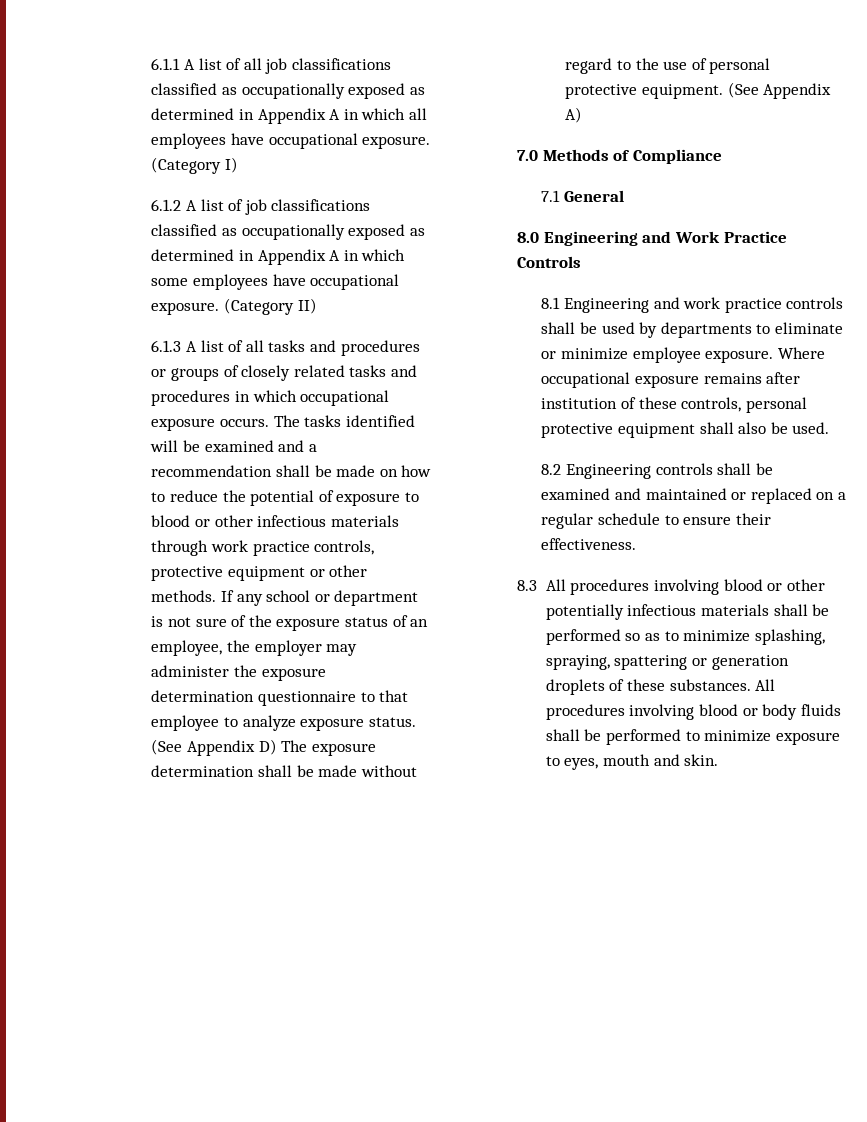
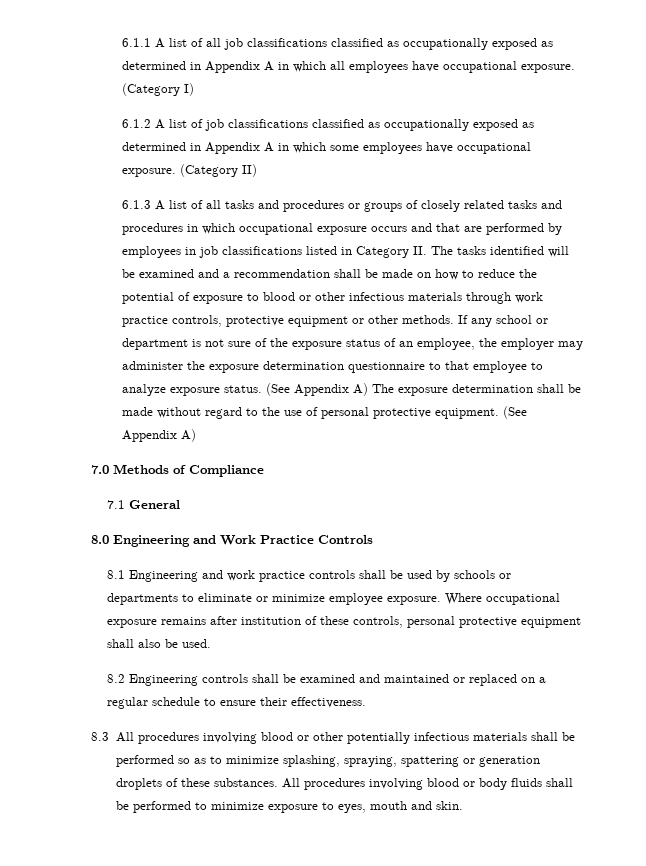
- 6.1.3 A list of all tasks and procedures or groups of closely related tasks and procedures in which occupational exposure occurs. The tasks identified will be examined and a recommendation shall be made on how to reduce the potential of exposure to blood or other infectious materials through work practice controls, protective equipment or other methods.
+ 6.1.3 A list of all tasks and procedures or groups of closely related tasks and procedures in which occupational exposure occurs and that are performed by employees in job classifications listed in Category II. The tasks identified will be examined and a recommendation shall be made on how to reduce the potential of exposure to blood or other infectious materials through work practice controls, protective equipment or other methods.
- (See Appendix D) The exposure determination shall be made without regard to the use of personal protective equipment.
+ (See Appendix A) The exposure determination shall be made without regard to the use of personal protective equipment.
- 8.1 Engineering and work practice controls shall be used by departments to eliminate or minimize employee exposure.
+ 8.1 Engineering and work practice controls shall be used by schools or departments to eliminate or minimize employee exposure.

